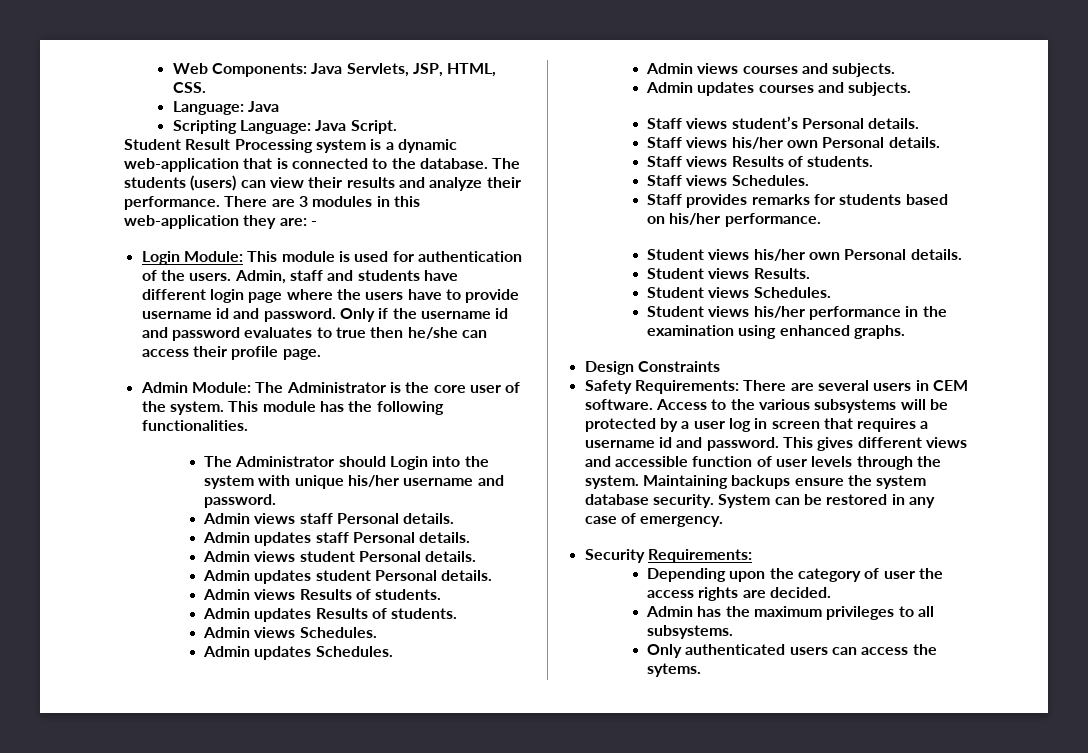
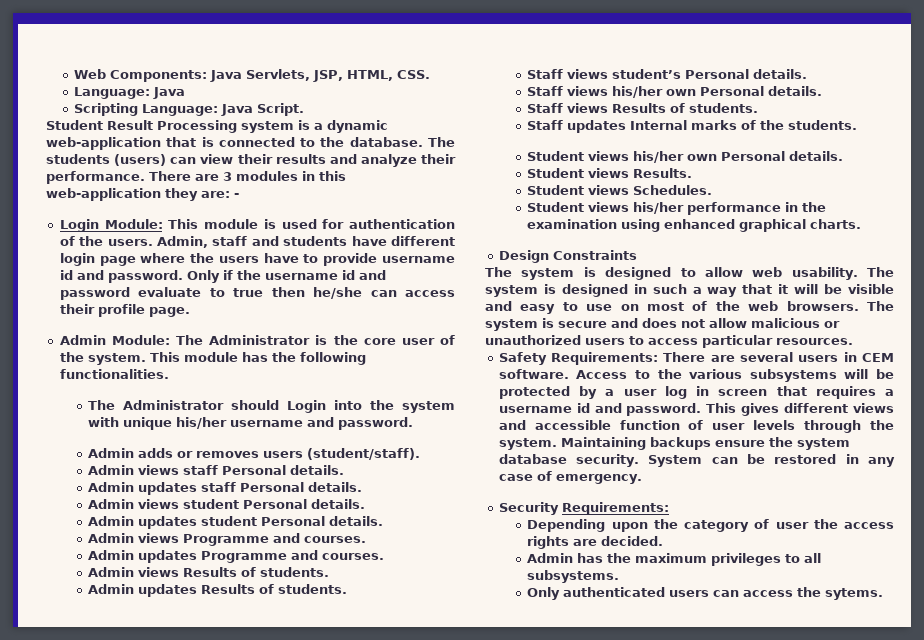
- Only if the username id and password evaluates to true then he/she can access their profile page.
+ Only if the username id and password evaluate to true then he/she can access their profile page.
+ Admin adds or removes users (student/staff).
+ Admin views Programme and courses.
+ Admin updates Programme and courses.
- Admin views Schedules.
- Admin updates Schedules.
- Admin views courses and subjects.
- Admin updates courses and subjects.
- Staff views Schedules.
- Staff provides remarks for students based on his/her performance.
+ Staff updates Internal marks of the students.
- Student views his/her performance in the examination using enhanced graphs.
+ Student views his/her performance in the examination using enhanced graphical charts.
+ The system is designed to allow web usability. The system is designed in such a way that it will be visible and easy to use on most of the web browsers. The system is secure and does not allow malicious or unauthorized users to access particular resources.

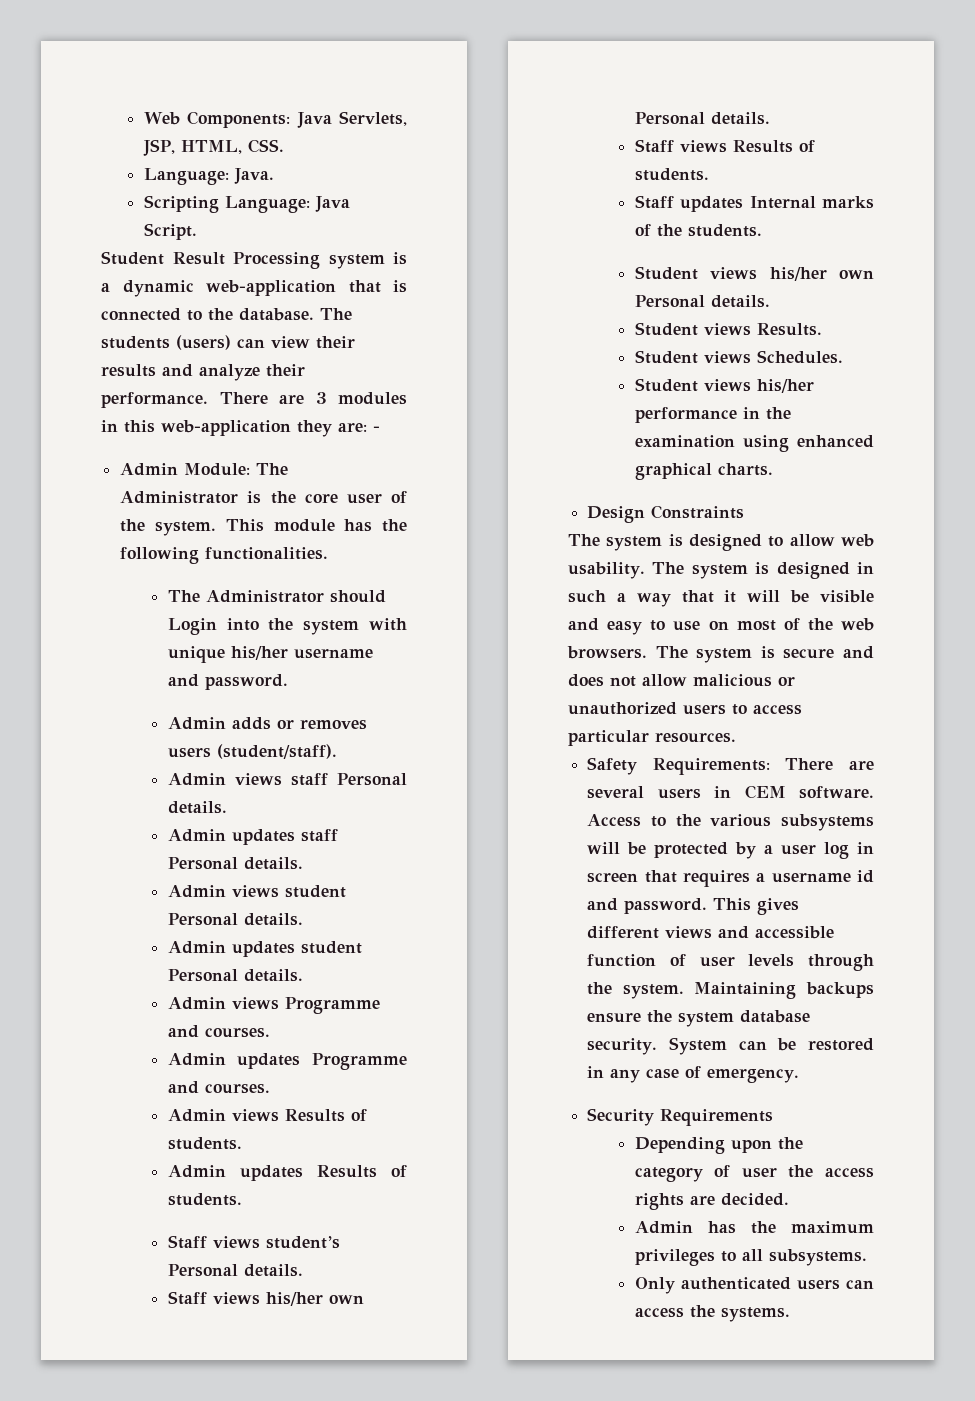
  Web Components: Java Servlets, JSP, HTML, CSS.
- Language: Java
+ Language: Java.
- Login Module: This module is used for authentication of the users. Admin, staff and students have different login page where the users have to provide username id and password. Only if the username id and password evaluate to true then he/she can access their profile page.
- Security Requirements:
+ Security Requirements
- Only authenticated users can access the sytems.
+ Only authenticated users can access the systems.

